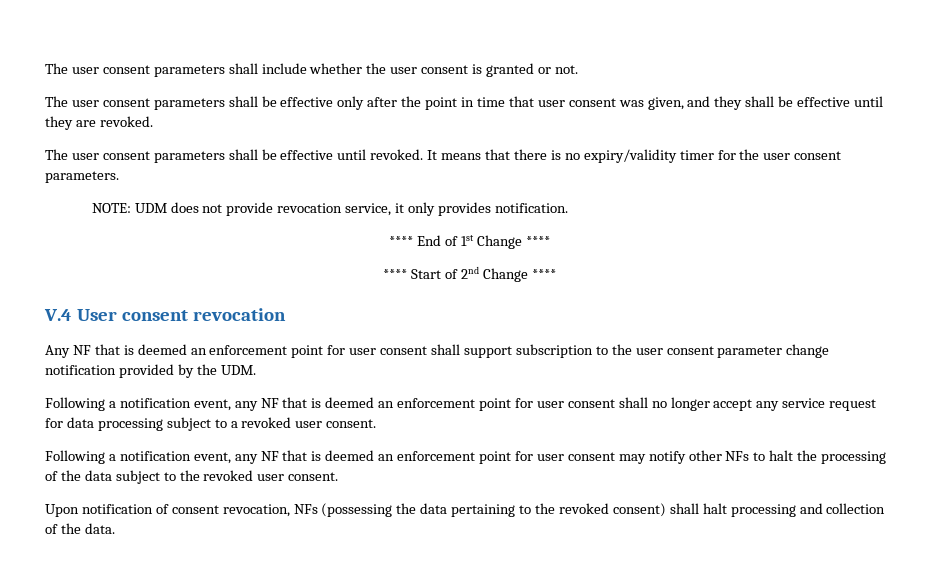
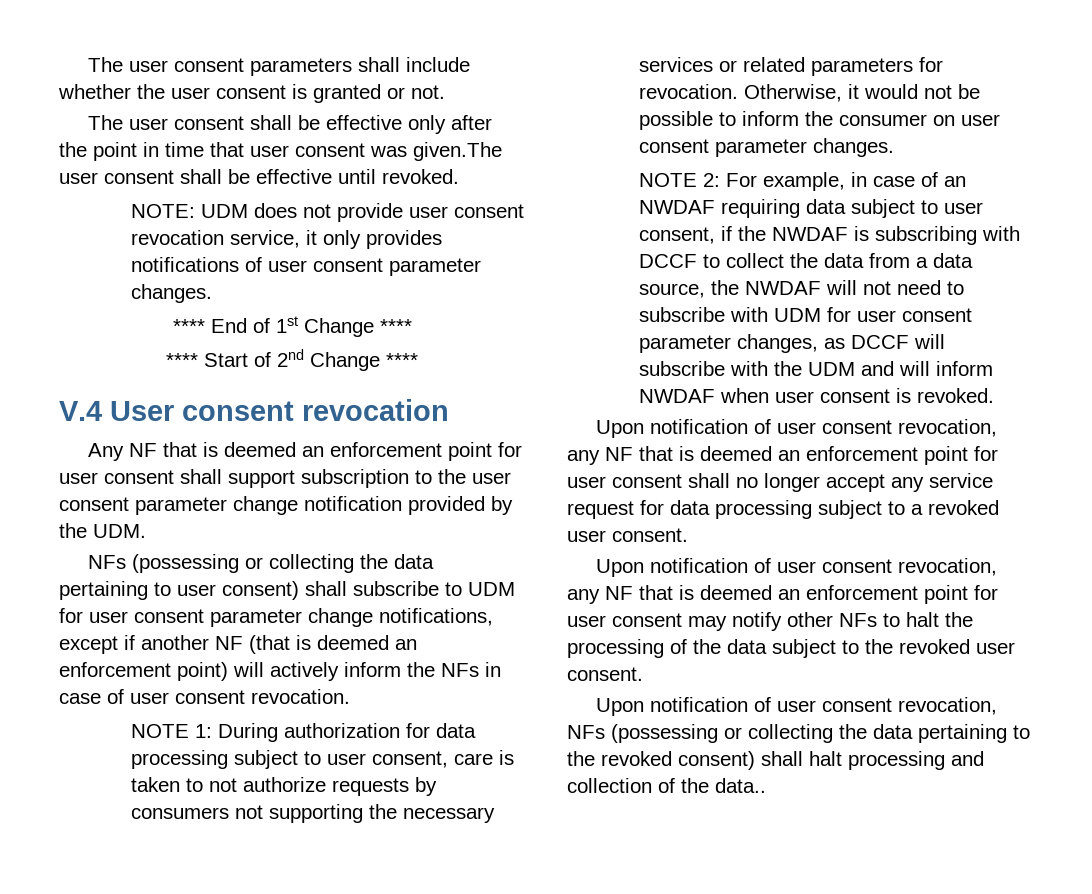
- The user consent parameters shall be effective only after the point in time that user consent was given, and they shall be effective until they are revoked.
- The user consent parameters shall be effective until revoked. It means that there is no expiry/validity timer for the user consent parameters.
+ The user consent shall be effective only after the point in time that user consent was given.The user consent shall be effective until revoked.
- NOTE: UDM does not provide revocation service, it only provides notification.
+ NOTE: UDM does not provide user consent revocation service, it only provides notifications of user consent parameter changes.
- Following a notification event, any NF that is deemed an enforcement point for user consent shall no longer accept any service request for data processing subject to a revoked user consent.
+ NFs (possessing or collecting the data pertaining to user consent) shall subscribe to UDM for user consent parameter change notifications, except if another NF (that is deemed an enforcement point) will actively inform the NFs in case of user consent revocation.
+ NOTE 1: During authorization for data processing subject to user consent, care is taken to not authorize requests by consumers not supporting the necessary services or related parameters for revocation. Otherwise, it would not be possible to inform the consumer on user consent parameter changes.
+ NOTE 2: For example, in case of an NWDAF requiring data subject to user consent, if the NWDAF is subscribing with DCCF to collect the data from a data source, the NWDAF will not need to subscribe with UDM for user consent parameter changes, as DCCF will subscribe with the UDM and will inform NWDAF when user consent is revoked.
+ Upon notification of user consent revocation, any NF that is deemed an enforcement point for user consent shall no longer accept any service request for data processing subject to a revoked user consent.
- Following a notification event, any NF that is deemed an enforcement point for user consent may notify other NFs to halt the processing of the data subject to the revoked user consent.
+ Upon notification of user consent revocation, any NF that is deemed an enforcement point for user consent may notify other NFs to halt the processing of the data subject to the revoked user consent.
- Upon notification of consent revocation, NFs (possessing the data pertaining to the revoked consent) shall halt processing and collection of the data.
+ Upon notification of user consent revocation, NFs (possessing or collecting the data pertaining to the revoked consent) shall halt processing and collection of the data..

